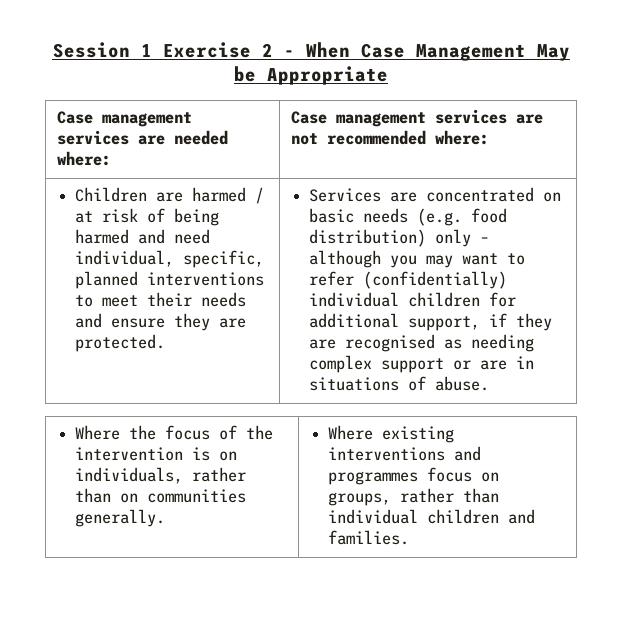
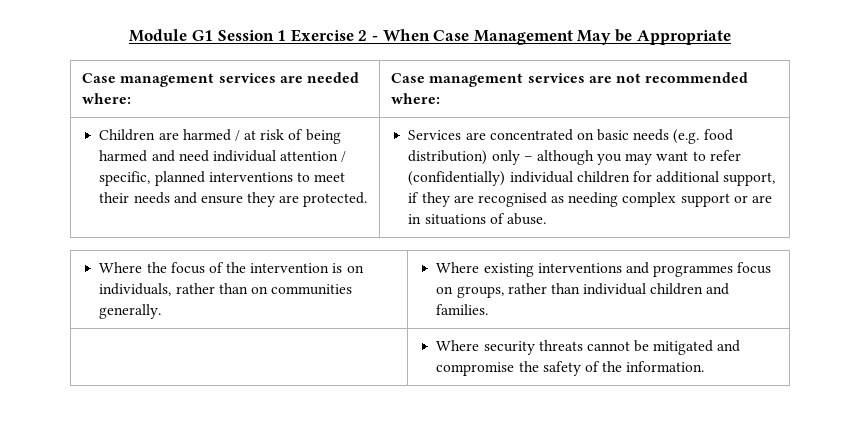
- Session 1 Exercise 2 - When Case Management May be Appropriate
+ Module G1 Session 1 Exercise 2 - When Case Management May be Appropriate
- Children are harmed / at risk of being harmed and need individual, specific, planned interventions to meet their needs and ensure they are protected.
+ Children are harmed / at risk of being harmed and need individual attention / specific, planned interventions to meet their needs and ensure they are protected.
+ | Where security threats cannot be mitigated and compromise the safety of the information.

